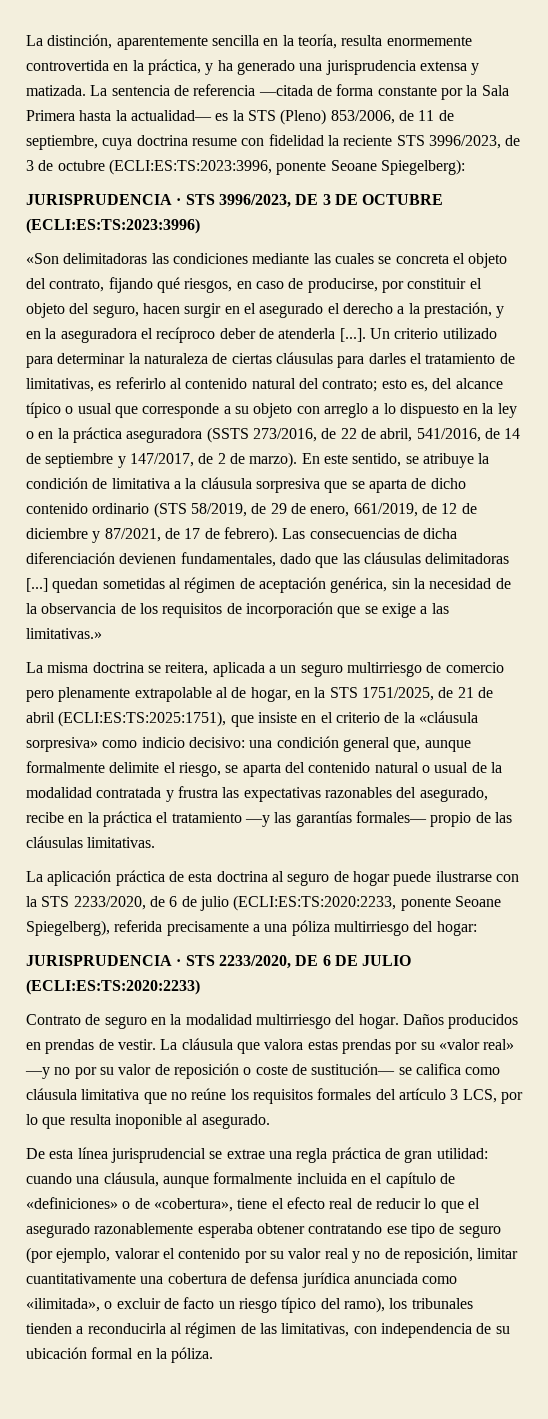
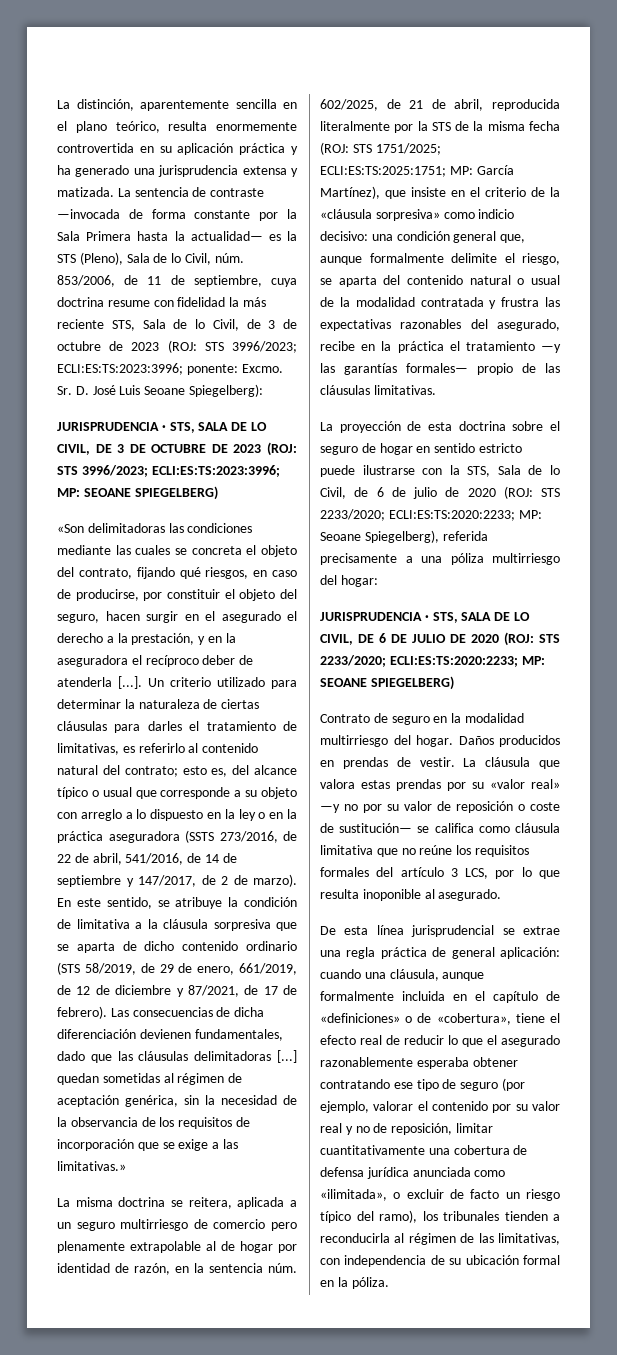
- La distinción, aparentemente sencilla en la teoría, resulta enormemente controvertida en la práctica, y ha generado una jurisprudencia extensa y matizada.
+ La distinción, aparentemente sencilla en el plano teórico, resulta enormemente controvertida en su aplicación práctica y ha generado una jurisprudencia extensa y matizada.
- La sentencia de referencia —citada de forma constante por la Sala Primera hasta la actualidad— es la STS (Pleno) 853/2006, de 11 de septiembre, cuya doctrina resume con fidelidad la reciente STS 3996/2023, de 3 de octubre (ECLI:ES:TS:2023:3996, ponente Seoane Spiegelberg):
- JURISPRUDENCIA · STS 3996/2023, DE 3 DE OCTUBRE (ECLI:ES:TS:2023:3996)
+ La sentencia de contraste —invocada de forma constante por la Sala Primera hasta la actualidad— es la STS (Pleno), Sala de lo Civil, núm. 853/2006, de 11 de septiembre, cuya doctrina resume con fidelidad la más reciente STS, Sala de lo Civil, de 3 de octubre de 2023 (ROJ: STS 3996/2023; ECLI:ES:TS:2023:3996; ponente: Excmo. Sr. D. José Luis Seoane Spiegelberg):
+ JURISPRUDENCIA · STS, SALA DE LO CIVIL, DE 3 DE OCTUBRE DE 2023 (ROJ: STS 3996/2023; ECLI:ES:TS:2023:3996; MP: SEOANE SPIEGELBERG)
- La misma doctrina se reitera, aplicada a un seguro multirriesgo de comercio pero plenamente extrapolable al de hogar, en la STS 1751/2025, de 21 de abril (ECLI:ES:TS:2025:1751), que insiste en el criterio de la «cláusula sorpresiva» como indicio decisivo:
+ La misma doctrina se reitera, aplicada a un seguro multirriesgo de comercio pero plenamente extrapolable al de hogar por identidad de razón, en la sentencia núm. 602/2025, de 21 de abril, reproducida literalmente por la STS de la misma fecha (ROJ: STS 1751/2025; ECLI:ES:TS:2025:1751; MP: García Martínez), que insiste en el criterio de la «cláusula sorpresiva» como indicio decisivo:
- La aplicación práctica de esta doctrina al seguro de hogar puede ilustrarse con la STS 2233/2020, de 6 de julio (ECLI:ES:TS:2020:2233, ponente Seoane Spiegelberg), referida precisamente a una póliza multirriesgo del hogar:
+ La proyección de esta doctrina sobre el seguro de hogar en sentido estricto puede ilustrarse con la STS, Sala de lo Civil, de 6 de julio de 2020 (ROJ: STS 2233/2020; ECLI:ES:TS:2020:2233; MP: Seoane Spiegelberg), referida precisamente a una póliza multirriesgo del hogar:
- JURISPRUDENCIA · STS 2233/2020, DE 6 DE JULIO (ECLI:ES:TS:2020:2233)
+ JURISPRUDENCIA · STS, SALA DE LO CIVIL, DE 6 DE JULIO DE 2020 (ROJ: STS 2233/2020; ECLI:ES:TS:2020:2233; MP: SEOANE SPIEGELBERG)
- De esta línea jurisprudencial se extrae una regla práctica de gran utilidad:
+ De esta línea jurisprudencial se extrae una regla práctica de general aplicación:

